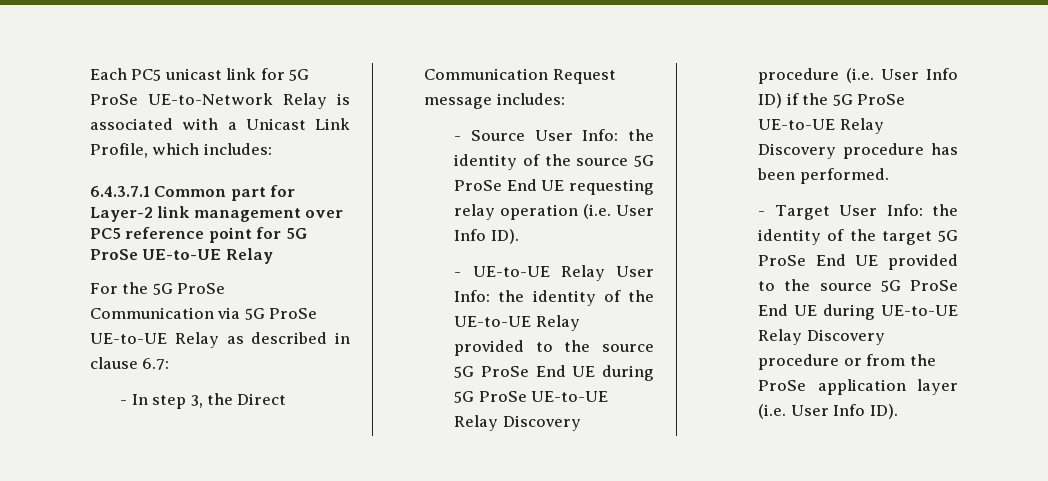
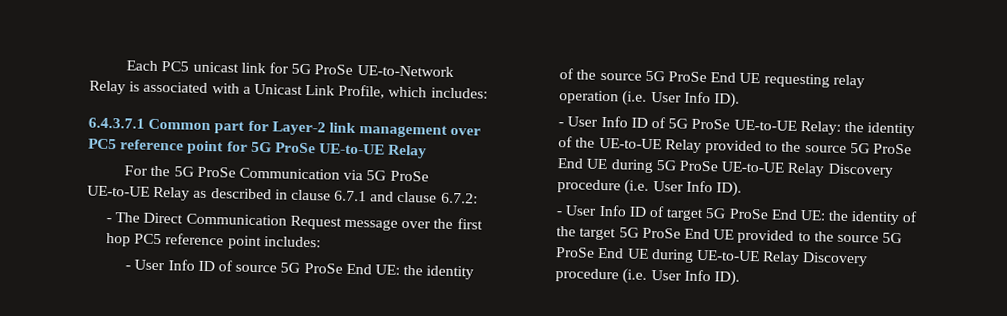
- For the 5G ProSe Communication via 5G ProSe UE-to-UE Relay as described in clause 6.7:
- - In step 3, the Direct Communication Request message includes:
- - Source User Info: the identity of the source 5G ProSe End UE requesting relay operation (i.e. User Info ID).
+ For the 5G ProSe Communication via 5G ProSe UE-to-UE Relay as described in clause 6.7.1 and clause 6.7.2:
+ - The Direct Communication Request message over the first hop PC5 reference point includes:
+ - User Info ID of source 5G ProSe End UE: the identity of the source 5G ProSe End UE requesting relay operation (i.e. User Info ID).
- - UE-to-UE Relay User Info: the identity of the UE-to-UE Relay provided to the source 5G ProSe End UE during 5G ProSe UE-to-UE Relay Discovery procedure (i.e. User Info ID) if the 5G ProSe UE-to-UE Relay Discovery procedure has been performed.
- - Target User Info: the identity of the target 5G ProSe End UE provided to the source 5G ProSe End UE during UE-to-UE Relay Discovery procedure or from the ProSe application layer (i.e. User Info ID).
+ - User Info ID of 5G ProSe UE-to-UE Relay: the identity of the UE-to-UE Relay provided to the source 5G ProSe End UE during 5G ProSe UE-to-UE Relay Discovery procedure (i.e. User Info ID).
+ - User Info ID of target 5G ProSe End UE: the identity of the target 5G ProSe End UE provided to the source 5G ProSe End UE during UE-to-UE Relay Discovery procedure (i.e. User Info ID).

